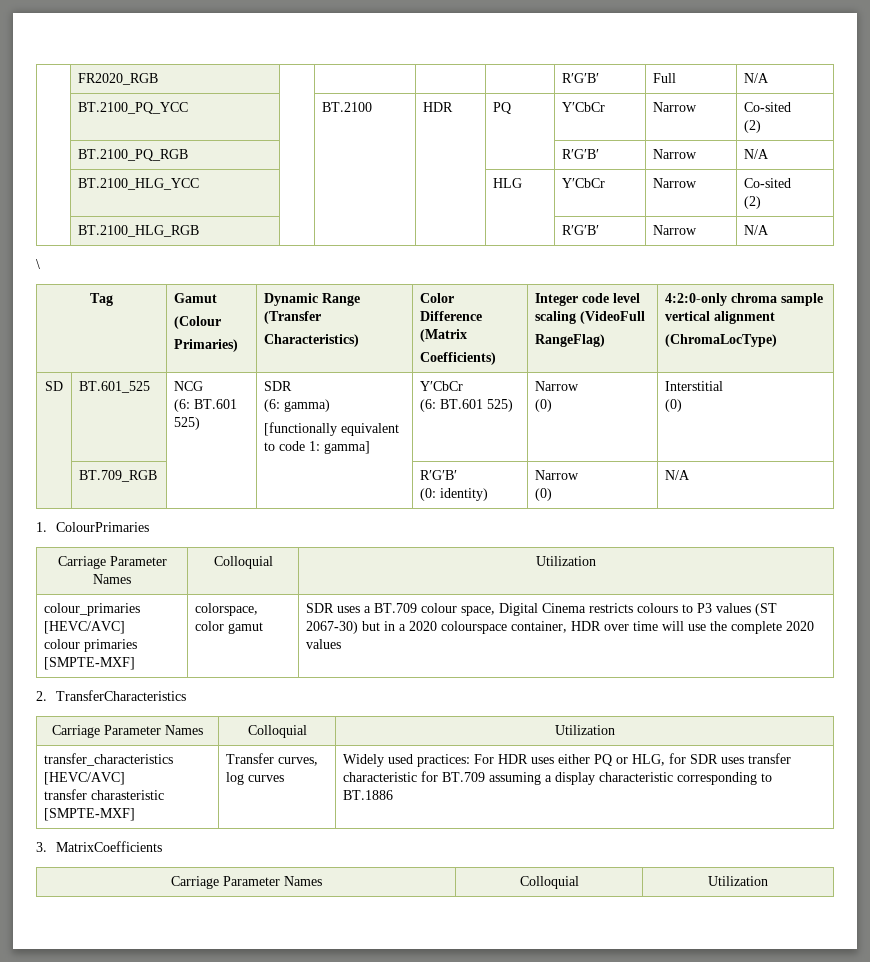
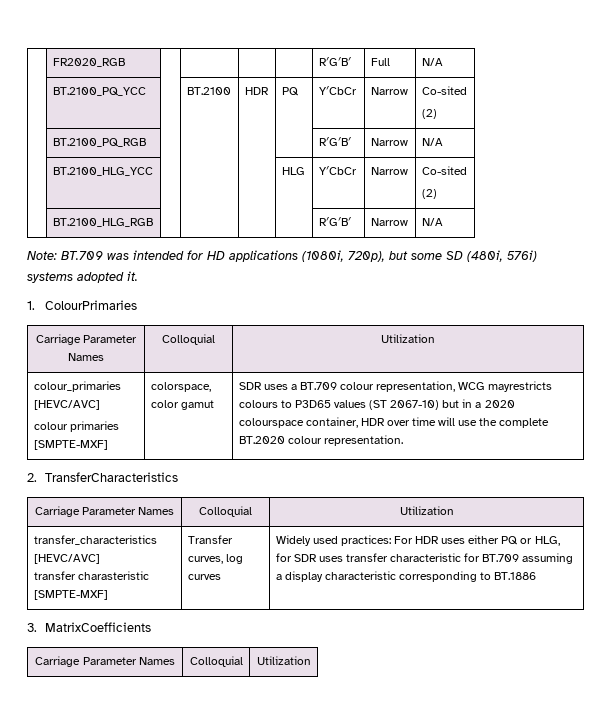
- \
- Tag | Gamut
- (Colour
- Primaries) | Dynamic Range (Transfer
- Characteristics) | Color Difference (Matrix
- Coefficients) | Integer code level scaling (VideoFull
- RangeFlag) | 4:2:0-only chroma sample vertical alignment
- (ChromaLocType)
- SD | BT.601_525 | NCG
- (6: BT.601 525) | SDR
- (6: gamma)
- [functionally equivalent to code 1: gamma] | Y′CbCr
- (6: BT.601 525) | Narrow
- (0) | Interstitial
- (0)
- | BT.709_RGB | | | R′G′B′
- (0: identity) | Narrow
- (0) | N/A
+ Note: BT.709 was intended for HD applications (1080i, 720p), but some SD (480i, 576i) systems adopted it.
  colour_primaries [HEVC/AVC]
- colour primaries [SMPTE-MXF] | colorspace, color gamut | SDR uses a BT.709 colour space, Digital Cinema restricts colours to P3 values (ST 2067-30) but in a 2020 colourspace container, HDR over time will use the complete 2020 values
+ colour primaries [SMPTE-MXF] | colorspace, color gamut | SDR uses a BT.709 colour representation, WCG mayrestricts colours to P3D65 values (ST 2067-10) but in a 2020 colourspace container, HDR over time will use the complete BT.2020 colour representation.

